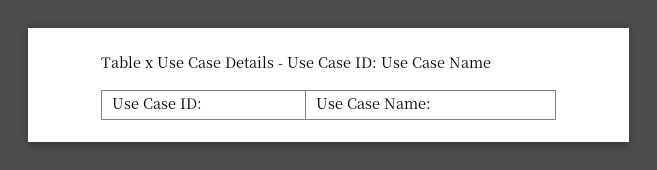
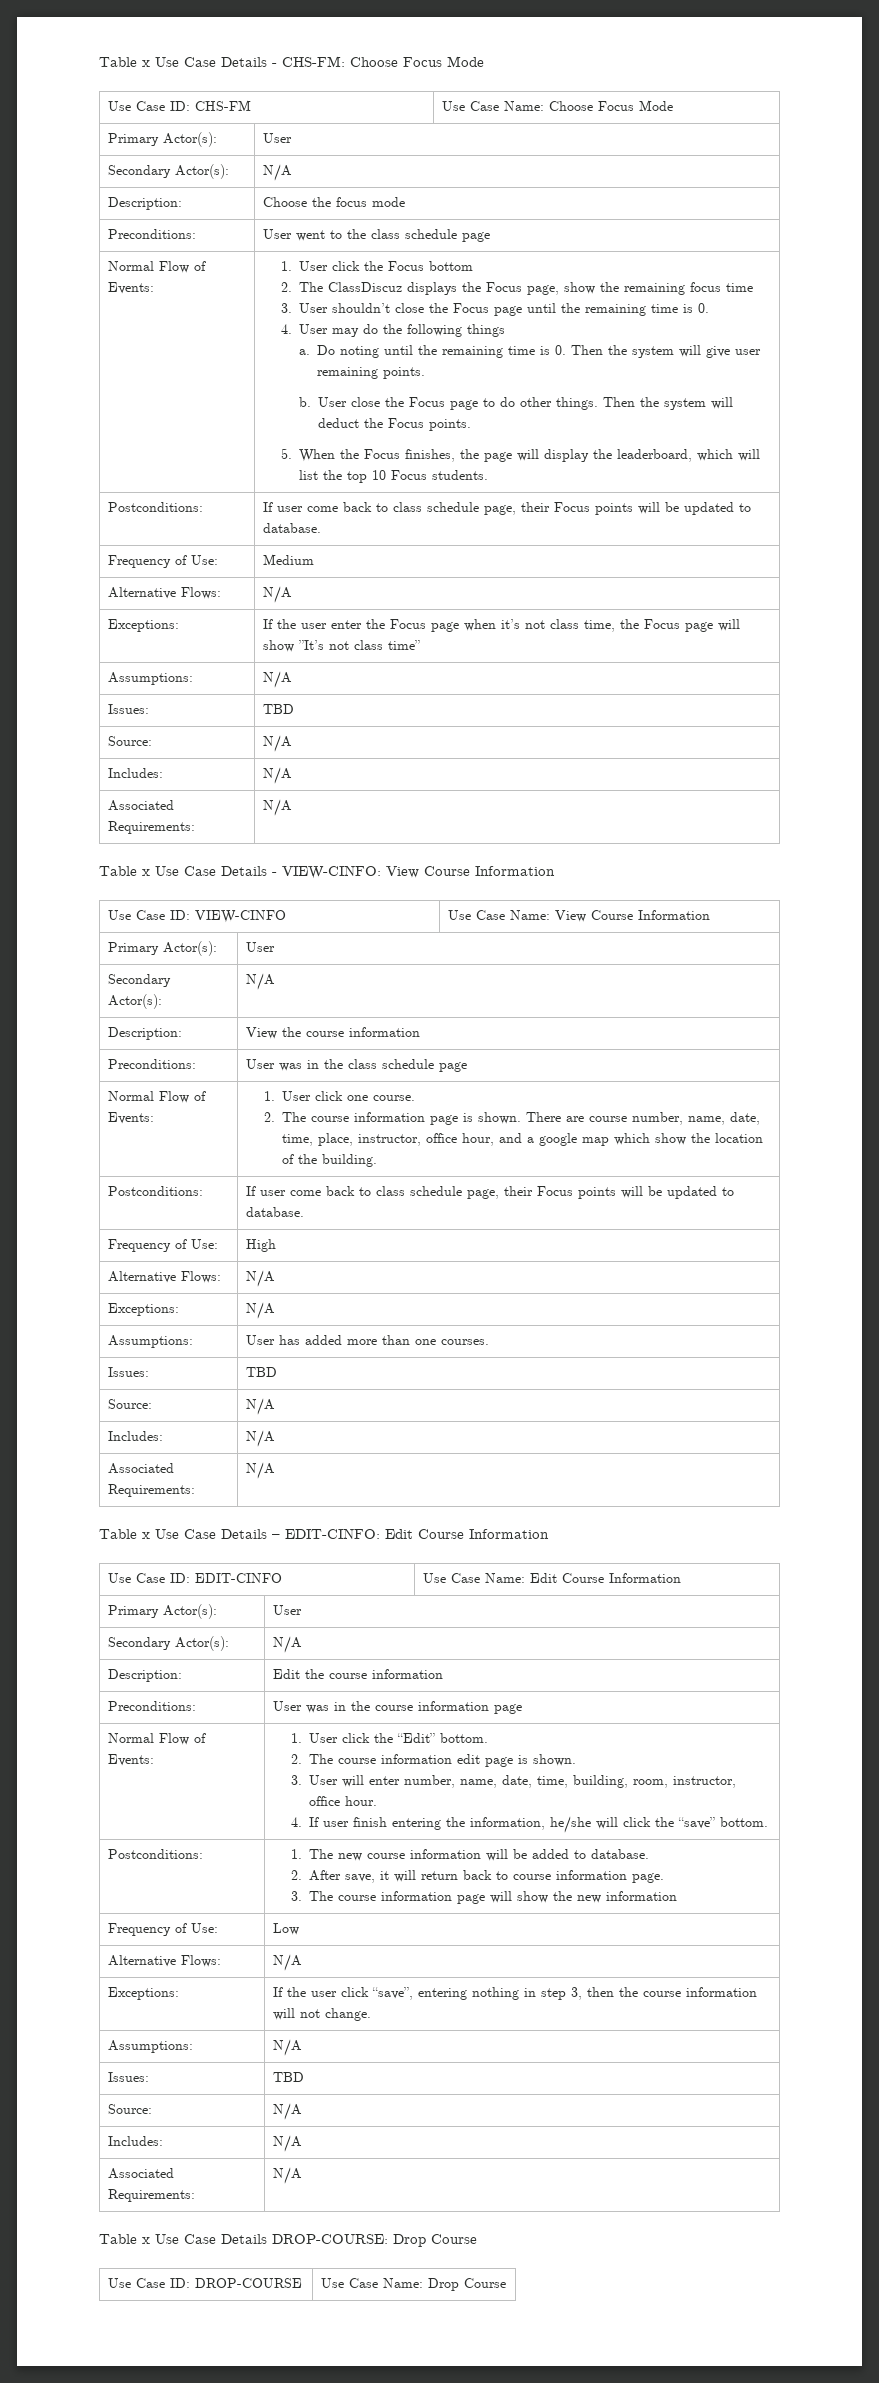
- Table x Use Case Details - Use Case ID: Use Case Name
- Use Case ID: | Use Case Name:
+ Table x Use Case Details - CHS-FM: Choose Focus Mode
+ Use Case ID: CHS-FM | Use Case Name: Choose Focus Mode
+ Primary Actor(s): | User
+ Secondary Actor(s): | N/A
+ Description: | Choose the focus mode
+ Preconditions: | User went to the class schedule page
+ Normal Flow of Events: | 1. User click the Focus bottom
+ 2. The ClassDiscuz displays the Focus page, show the remaining focus time
+ 3. User shouldn’t close the Focus page until the remaining time is 0.
+ 4. User may do the following things
+ a. Do noting until the remaining time is 0. Then the system will give user remaining points.
+ b. User close the Focus page to do other things. Then the system will deduct the Focus points.
+ 5. When the Focus finishes, the page will display the leaderboard, which will list the top 10 Focus students.
+ Postconditions: | If user come back to class schedule page, their Focus points will be updated to database.
+ Frequency of Use: | Medium
+ Alternative Flows: | N/A
+ Exceptions: | If the user enter the Focus page when it’s not class time, the Focus page will show ”It’s not class time”
+ Assumptions: | N/A
+ Issues: | TBD
+ Source: | N/A
+ Includes: | N/A
+ Associated Requirements: | N/A
+ Table x Use Case Details - VIEW-CINFO: View Course Information
+ Use Case ID: VIEW-CINFO | Use Case Name: View Course Information
+ Primary Actor(s): | User
+ Secondary Actor(s): | N/A
+ Description: | View the course information
+ Preconditions: | User was in the class schedule page
+ Normal Flow of Events: | 1. User click one course.
+ 2. The course information page is shown. There are course number, name, date, time, place, instructor, office hour, and a google map which show the location of the building.
+ Postconditions: | If user come back to class schedule page, their Focus points will be updated to database.
+ Frequency of Use: | High
+ Alternative Flows: | N/A
+ Exceptions: | N/A
+ Assumptions: | User has added more than one courses.
+ Issues: | TBD
+ Source: | N/A
+ Includes: | N/A
+ Associated Requirements: | N/A
+ Table x Use Case Details – EDIT-CINFO: Edit Course Information
+ Use Case ID: EDIT-CINFO | Use Case Name: Edit Course Information
+ Primary Actor(s): | User
+ Secondary Actor(s): | N/A
+ Description: | Edit the course information
+ Preconditions: | User was in the course information page
+ Normal Flow of Events: | 1. User click the “Edit” bottom.
+ 2. The course information edit page is shown.
+ 3. User will enter number, name, date, time, building, room, instructor, office hour.
+ 4. If user finish entering the information, he/she will click the “save” bottom.
+ Postconditions: | 1. The new course information will be added to database.
+ 2. After save, it will return back to course information page.
+ 3. The course information page will show the new information
+ Frequency of Use: | Low
+ Alternative Flows: | N/A
+ Exceptions: | If the user click “save”, entering nothing in step 3, then the course information will not change.
+ Assumptions: | N/A
+ Issues: | TBD
+ Source: | N/A
+ Includes: | N/A
+ Associated Requirements: | N/A
+ Table x Use Case Details DROP-COURSE: Drop Course
+ Use Case ID: DROP-COURSE | Use Case Name: Drop Course

